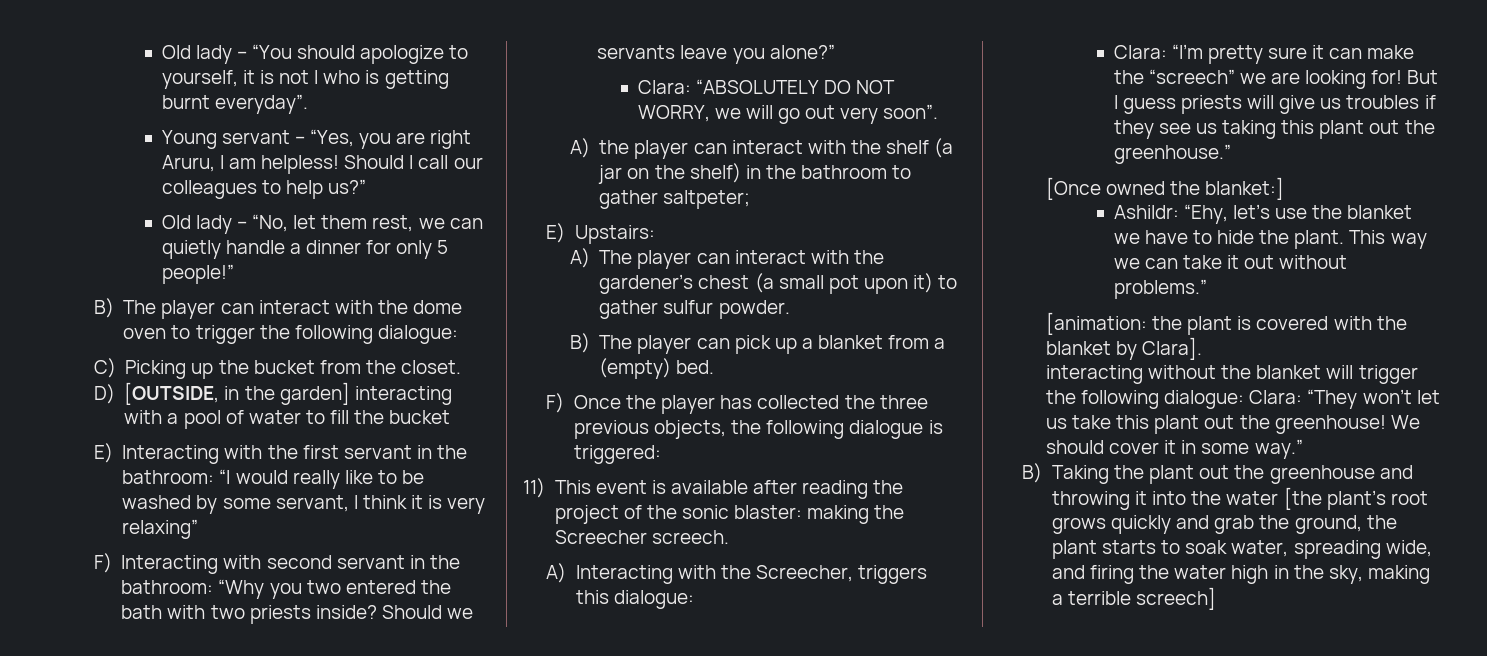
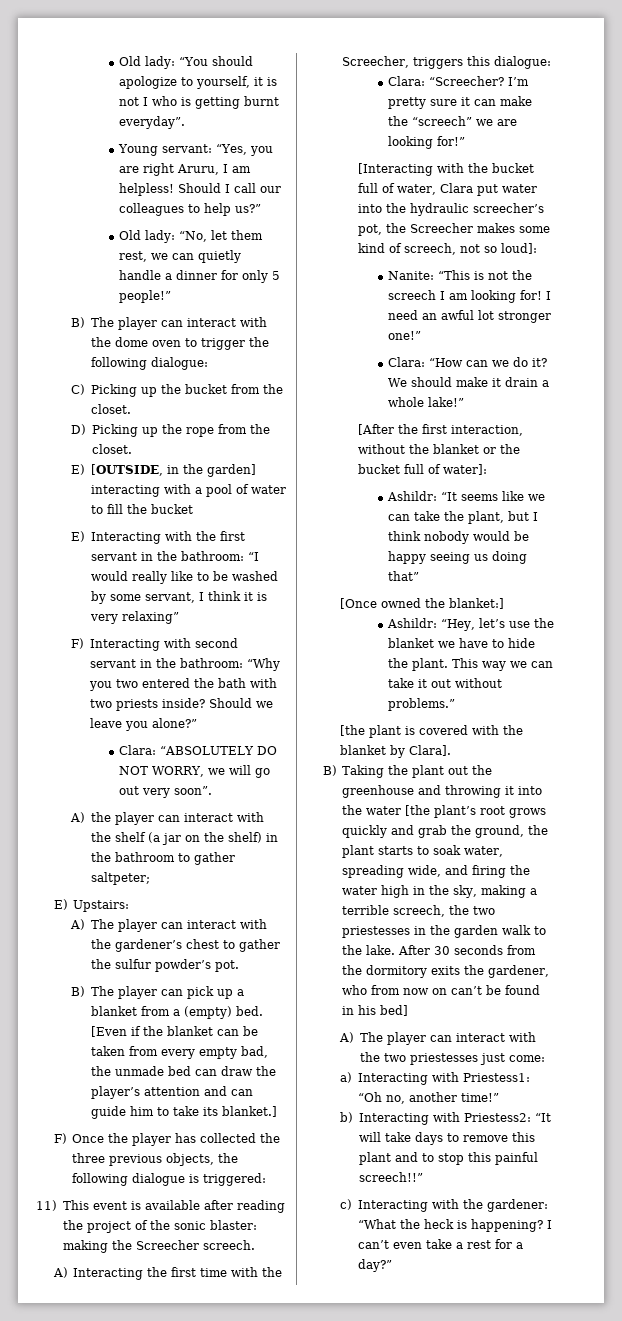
- Old lady – “You should apologize to yourself, it is not I who is getting burnt everyday”.
+ Old lady: “You should apologize to yourself, it is not I who is getting burnt everyday”.
- Young servant – “Yes, you are right Aruru, I am helpless!
+ Young servant: “Yes, you are right Aruru, I am helpless!
- Old lady – “No, let them rest, we can quietly handle a dinner for only 5 people!”
+ Old lady: “No, let them rest, we can quietly handle a dinner for only 5 people!”
- D) [OUTSIDE, in the garden] interacting with a pool of water to fill the bucket
+ D) Picking up the rope from the closet.
+ E) [OUTSIDE, in the garden] interacting with a pool of water to fill the bucket
- Should we servants leave you alone?”
+ Should we leave you alone?”
- A) The player can interact with the gardener’s chest (a small pot upon it) to gather sulfur powder.
+ A) The player can interact with the gardener’s chest to gather the sulfur powder’s pot.
+ [Even if the blanket can be taken from every empty bad, the unmade bed can draw the player’s attention and can guide him to take its blanket.]
- A) Interacting with the Screecher, triggers this dialogue:
+ A) Interacting the first time with the Screecher, triggers this dialogue:
- Clara: “I’m pretty sure it can make the “screech” we are looking for! But I guess priests will give us troubles if they see us taking this plant out the greenhouse.”
+ Clara: “Screecher? I’m pretty sure it can make the “screech” we are looking for!”
+ [Interacting with the bucket full of water, Clara put water into the hydraulic screecher’s pot, the Screecher makes some kind of screech, not so loud]:
+ Nanite: “This is not the screech I am looking for! I need an awful lot stronger one!”
+ Clara: “How can we do it? We should make it drain a whole lake!”
+ [After the first interaction, without the blanket or the bucket full of water]:
+ Ashildr: “It seems like we can take the plant, but I think nobody would be happy seeing us doing that”
- Ashildr: “Ehy, let’s use the blanket we have to hide the plant.
+ Ashildr: “Hey, let’s use the blanket we have to hide the plant.
- [animation: the plant is covered with the blanket by Clara].
+ [the plant is covered with the blanket by Clara].
- interacting without the blanket will trigger the following dialogue: Clara: “They won’t let us take this plant out the greenhouse! We should cover it in some way.”
- B) Taking the plant out the greenhouse and throwing it into the water [the plant’s root grows quickly and grab the ground, the plant starts to soak water, spreading wide, and firing the water high in the sky, making a terrible screech]
+ B) Taking the plant out the greenhouse and throwing it into the water [the plant’s root grows quickly and grab the ground, the plant starts to soak water, spreading wide, and firing the water high in the sky, making a terrible screech, the two priestesses in the garden walk to the lake. After 30 seconds from the dormitory exits the gardener, who from now on can’t be found in his bed]
+ A) The player can interact with the two priestesses just come:
+ a) Interacting with Priestess1: “Oh no, another time!”
+ b) Interacting with Priestess2: “It will take days to remove this plant and to stop this painful screech!!”
+ c) Interacting with the gardener: “What the heck is happening? I can’t even take a rest for a day?”

